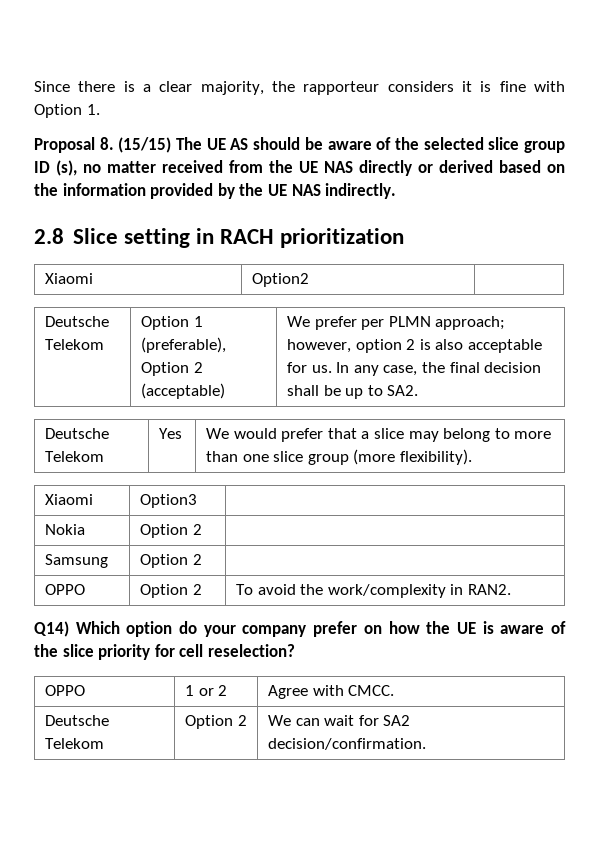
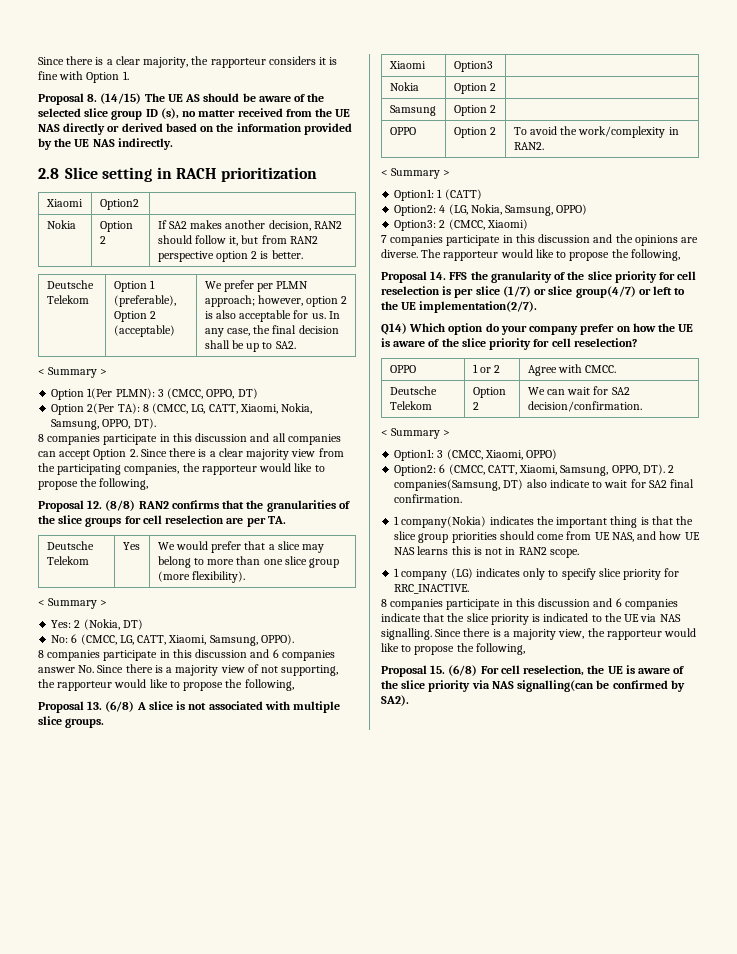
- Proposal 8. (15/15) The UE AS should be aware of the selected slice group ID (s), no matter received from the UE NAS directly or derived based on the information provided by the UE NAS indirectly.
+ Proposal 8. (14/15) The UE AS should be aware of the selected slice group ID (s), no matter received from the UE NAS directly or derived based on the information provided by the UE NAS indirectly.
+ Nokia | Option 2 | If SA2 makes another decision, RAN2 should follow it, but from RAN2 perspective option 2 is better.
  Deutsche Telekom | Option 1 (preferable), Option 2 (acceptable) | We prefer per PLMN approach; however, option 2 is also acceptable for us. In any case, the final decision shall be up to SA2.
+ < Summary >
+ Option 1(Per PLMN): 3 (CMCC, OPPO, DT)
+ Option 2(Per TA): 8 (CMCC, LG, CATT, Xiaomi, Nokia, Samsung, OPPO, DT).
+ 8 companies participate in this discussion and all companies can accept Option 2. Since there is a clear majority view from the participating companies, the rapporteur would like to propose the following,
+ Proposal 12. (8/8) RAN2 confirms that the granularities of the slice groups for cell reselection are per TA.
  Deutsche Telekom | Yes | We would prefer that a slice may belong to more than one slice group (more flexibility).
+ < Summary >
+ Yes: 2 (Nokia, DT)
+ No: 6 (CMCC, LG, CATT, Xiaomi, Samsung, OPPO).
+ 8 companies participate in this discussion and 6 companies answer No. Since there is a majority view of not supporting, the rapporteur would like to propose the following,
+ Proposal 13. (6/8) A slice is not associated with multiple slice groups.
  OPPO | Option 2 | To avoid the work/complexity in RAN2.
+ < Summary >
+ Option1: 1 (CATT)
+ Option2: 4 (LG, Nokia, Samsung, OPPO)
+ Option3: 2 (CMCC, Xiaomi)
+ 7 companies participate in this discussion and the opinions are diverse. The rapporteur would like to propose the following,
+ Proposal 14. FFS the granularity of the slice priority for cell reselection is per slice (1/7) or slice group(4/7) or left to the UE implementation(2/7).
  Deutsche Telekom | Option 2 | We can wait for SA2 decision/confirmation.
+ < Summary >
+ Option1: 3 (CMCC, Xiaomi, OPPO)
+ Option2: 6 (CMCC, CATT, Xiaomi, Samsung, OPPO, DT). 2 companies(Samsung, DT) also indicate to wait for SA2 final confirmation.
+ 1 company(Nokia) indicates the important thing is that the slice group priorities should come from UE NAS, and how UE NAS learns this is not in RAN2 scope.
+ 1 company (LG) indicates only to specify slice priority for RRC_INACTIVE.
+ 8 companies participate in this discussion and 6 companies indicate that the slice priority is indicated to the UE via NAS signalling. Since there is a majority view, the rapporteur would like to propose the following,
+ Proposal 15. (6/8) For cell reselection, the UE is aware of the slice priority via NAS signalling(can be confirmed by SA2).

